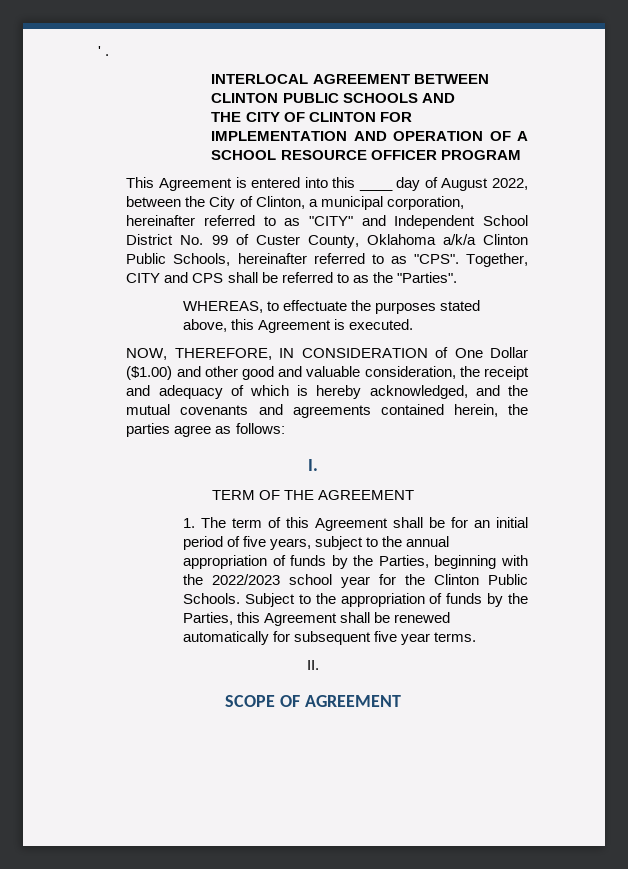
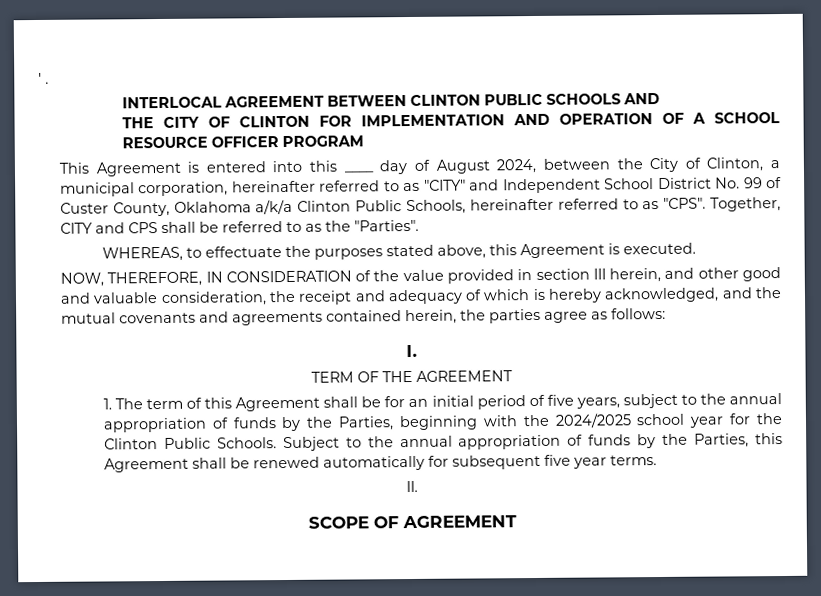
- This Agreement is entered into this ____ day of August 2022, between the City of Clinton, a municipal corporation, hereinafter referred to as "CITY" and Independent School District No. 99 of Custer County, Oklahoma a/k/a Clinton Public Schools, hereinafter referred to as "CPS".
+ This Agreement is entered into this ____ day of August 2024, between the City of Clinton, a municipal corporation, hereinafter referred to as "CITY" and Independent School District No. 99 of Custer County, Oklahoma a/k/a Clinton Public Schools, hereinafter referred to as "CPS".
- NOW, THEREFORE, IN CONSIDERATION of One Dollar ($1.00) and other good and valuable consideration, the receipt and adequacy of which is hereby acknowledged, and the mutual covenants and agreements contained herein, the parties agree as follows:
+ NOW, THEREFORE, IN CONSIDERATION of the value provided in section III herein, and other good and valuable consideration, the receipt and adequacy of which is hereby acknowledged, and the mutual covenants and agreements contained herein, the parties agree as follows:
- 1. The term of this Agreement shall be for an initial period of five years, subject to the annual appropriation of funds by the Parties, beginning with the 2022/2023 school year for the Clinton Public Schools.
+ 1. The term of this Agreement shall be for an initial period of five years, subject to the annual appropriation of funds by the Parties, beginning with the 2024/2025 school year for the Clinton Public Schools.
- Subject to the appropriation of funds by the Parties, this Agreement shall be renewed automatically for subsequent five year terms.
+ Subject to the annual appropriation of funds by the Parties, this Agreement shall be renewed automatically for subsequent five year terms.

